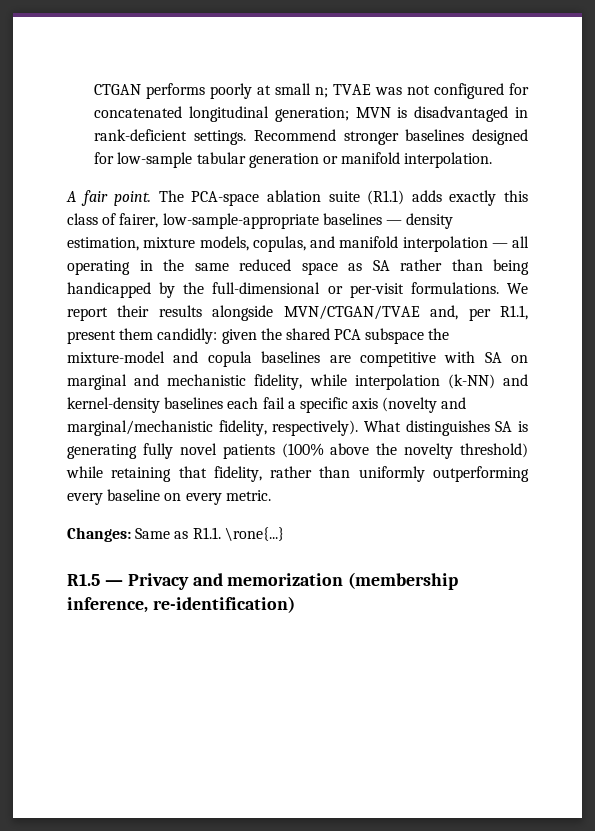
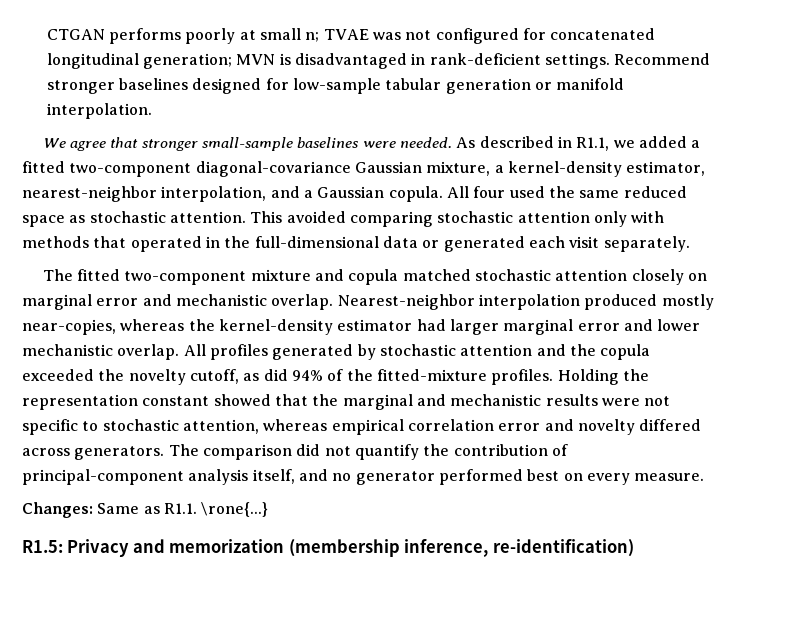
- A fair point. The PCA-space ablation suite (R1.1) adds exactly this class of fairer, low-sample-appropriate baselines — density estimation, mixture models, copulas, and manifold interpolation — all operating in the same reduced space as SA rather than being handicapped by the full-dimensional or per-visit formulations. We report their results alongside MVN/CTGAN/TVAE and, per R1.1, present them candidly: given the shared PCA subspace the mixture-model and copula baselines are competitive with SA on marginal and mechanistic fidelity, while interpolation (k-NN) and kernel-density baselines each fail a specific axis (novelty and marginal/mechanistic fidelity, respectively). What distinguishes SA is generating fully novel patients (100% above the novelty threshold) while retaining that fidelity, rather than uniformly outperforming every baseline on every metric.
+ We agree that stronger small-sample baselines were needed. As described in R1.1, we added a fitted two-component diagonal-covariance Gaussian mixture, a kernel-density estimator, nearest-neighbor interpolation, and a Gaussian copula. All four used the same reduced space as stochastic attention. This avoided comparing stochastic attention only with methods that operated in the full-dimensional data or generated each visit separately.
+ The fitted two-component mixture and copula matched stochastic attention closely on marginal error and mechanistic overlap. Nearest-neighbor interpolation produced mostly near-copies, whereas the kernel-density estimator had larger marginal error and lower mechanistic overlap. All profiles generated by stochastic attention and the copula exceeded the novelty cutoff, as did 94% of the fitted-mixture profiles. Holding the representation constant showed that the marginal and mechanistic results were not specific to stochastic attention, whereas empirical correlation error and novelty differed across generators. The comparison did not quantify the contribution of principal-component analysis itself, and no generator performed best on every measure.
- R1.5 — Privacy and memorization (membership inference, re-identification)
+ R1.5: Privacy and memorization (membership inference, re-identification)

